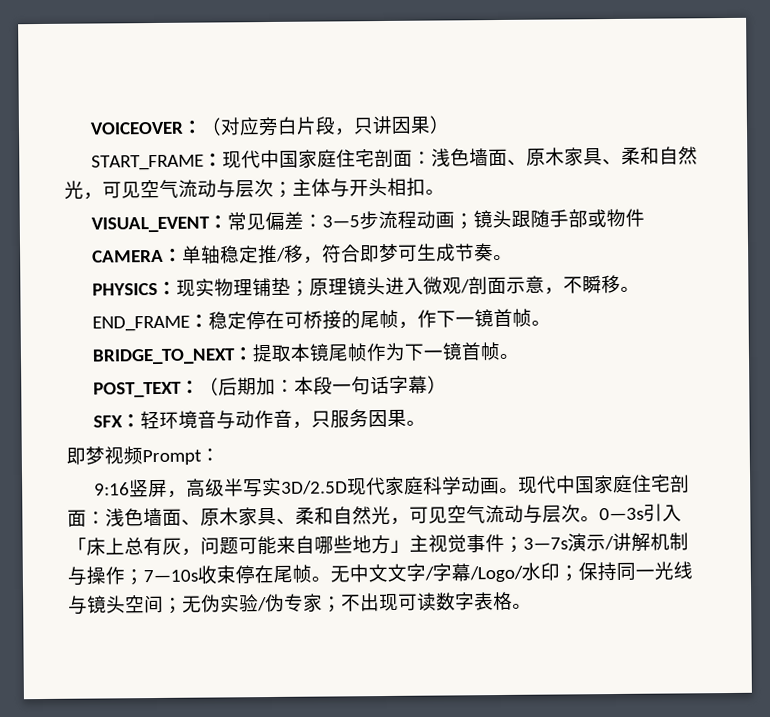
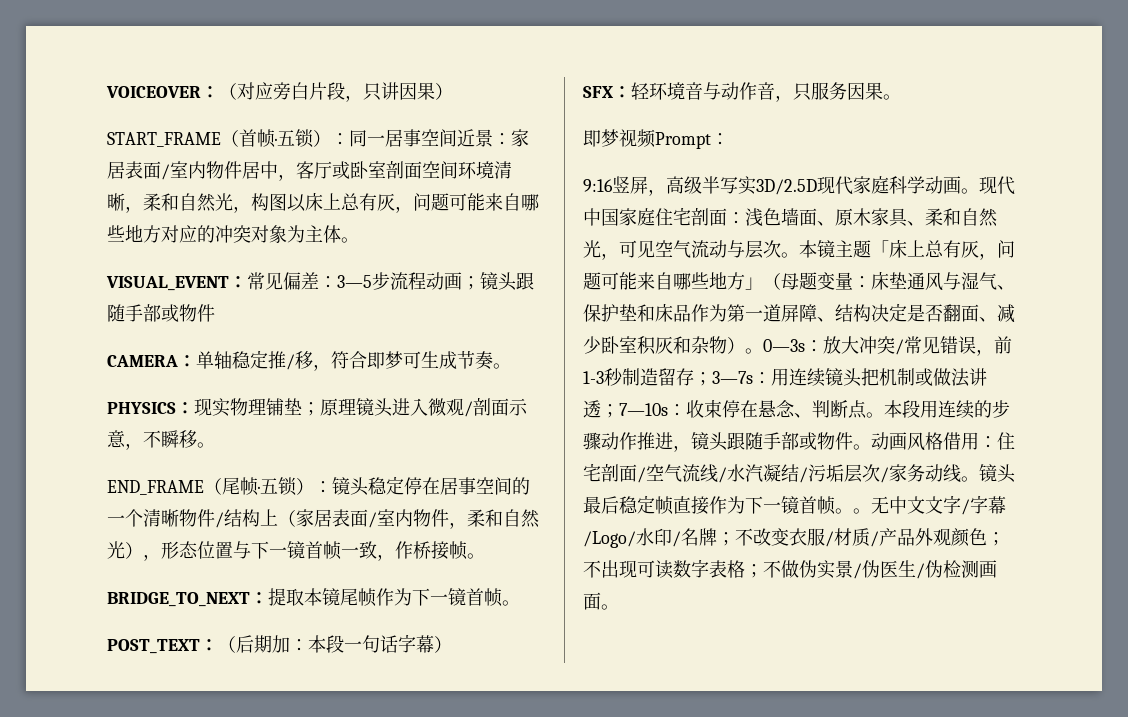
- START_FRAME：现代中国家庭住宅剖面：浅色墙面、原木家具、柔和自然光，可见空气流动与层次；主体与开头相扣。
+ START_FRAME（首帧·五锁）：同一居事空间近景：家居表面/室内物件居中，客厅或卧室剖面空间环境清晰，柔和自然光，构图以床上总有灰，问题可能来自哪些地方对应的冲突对象为主体。
- END_FRAME：稳定停在可桥接的尾帧，作下一镜首帧。
+ END_FRAME（尾帧·五锁）：镜头稳定停在居事空间的一个清晰物件/结构上（家居表面/室内物件，柔和自然光），形态位置与下一镜首帧一致，作桥接帧。
- 0—3s引入「床上总有灰，问题可能来自哪些地方」主视觉事件；3—7s演示/讲解机制与操作；7—10s收束停在尾帧。
+ 本镜主题「床上总有灰，问题可能来自哪些地方」（母题变量：床垫通风与湿气、保护垫和床品作为第一道屏障、结构决定是否翻面、减少卧室积灰和杂物）。0—3s：放大冲突/常见错误，前1-3秒制造留存；3—7s：用连续镜头把机制或做法讲透；7—10s：收束停在悬念、判断点。本段用连续的步骤动作推进，镜头跟随手部或物件。动画风格借用：住宅剖面/空气流线/水汽凝结/污垢层次/家务动线。镜头最后稳定帧直接作为下一镜首帧。。
- 无中文文字/字幕/Logo/水印；保持同一光线与镜头空间；无伪实验/伪专家；不出现可读数字表格。
+ 无中文文字/字幕/Logo/水印/名牌；不改变衣服/材质/产品外观颜色；不出现可读数字表格；不做伪实景/伪医生/伪检测画面。

